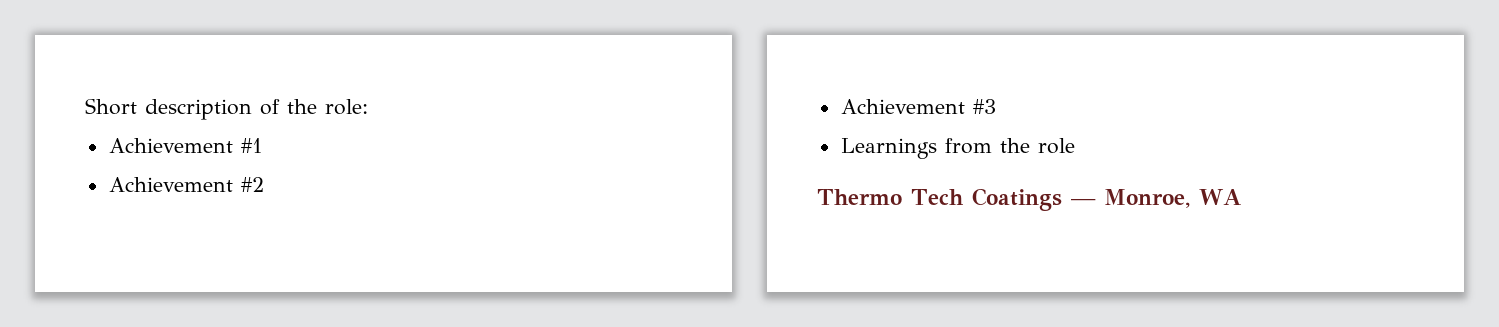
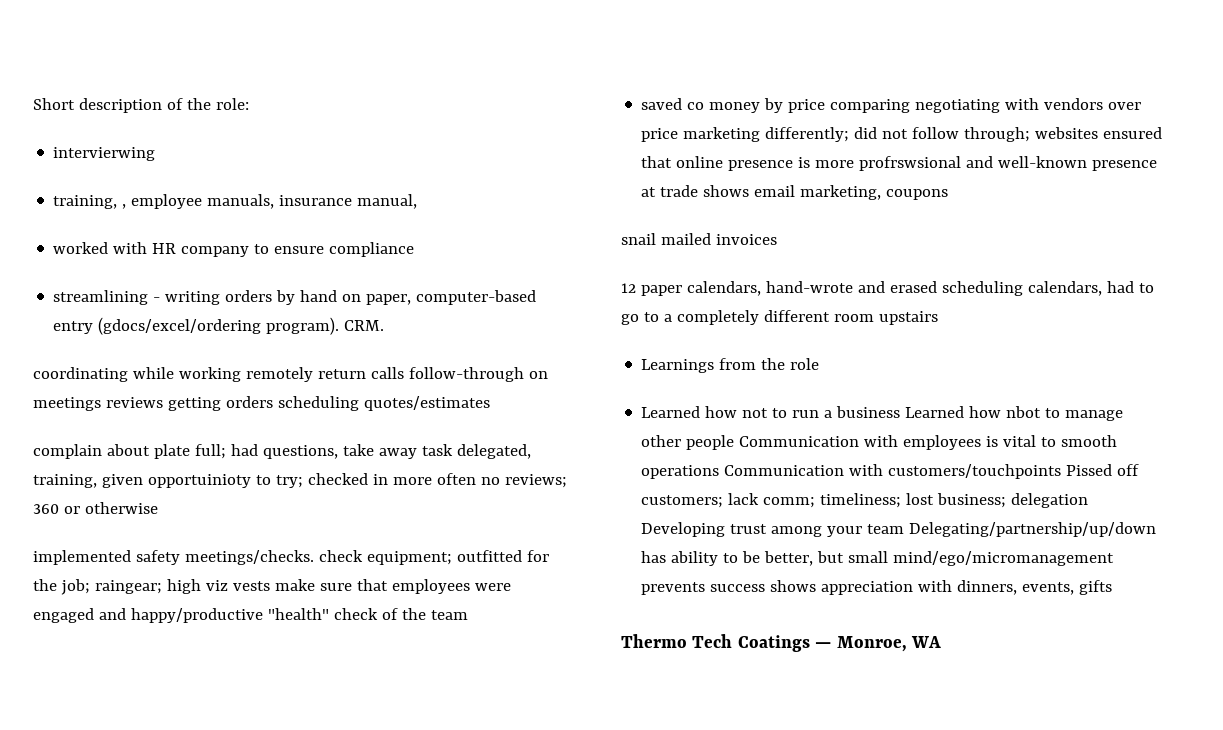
- Achievement #1
- Achievement #2
- Achievement #3
+ intervierwing
+ training, , employee manuals, insurance manual,
+ worked with HR company to ensure compliance
+ streamlining - writing orders by hand on paper, computer-based entry (gdocs/excel/ordering program). CRM.
+ coordinating while working remotely return calls follow-through on meetings reviews getting orders scheduling quotes/estimates
+ complain about plate full; had questions, take away task delegated, training, given opportuinioty to try; checked in more often no reviews; 360 or otherwise
+ implemented safety meetings/checks. check equipment; outfitted for the job; raingear; high viz vests make sure that employees were engaged and happy/productive "health" check of the team
+ saved co money by price comparing negotiating with vendors over price marketing differently; did not follow through; websites ensured that online presence is more profrswsional and well-known presence at trade shows email marketing, coupons
+ snail mailed invoices
+ 12 paper calendars, hand-wrote and erased scheduling calendars, had to go to a completely different room upstairs
  Learnings from the role
+ Learned how not to run a business Learned how nbot to manage other people Communication with employees is vital to smooth operations Communication with customers/touchpoints Pissed off customers; lack comm; timeliness; lost business; delegation Developing trust among your team Delegating/partnership/up/down has ability to be better, but small mind/ego/micromanagement prevents success shows appreciation with dinners, events, gifts

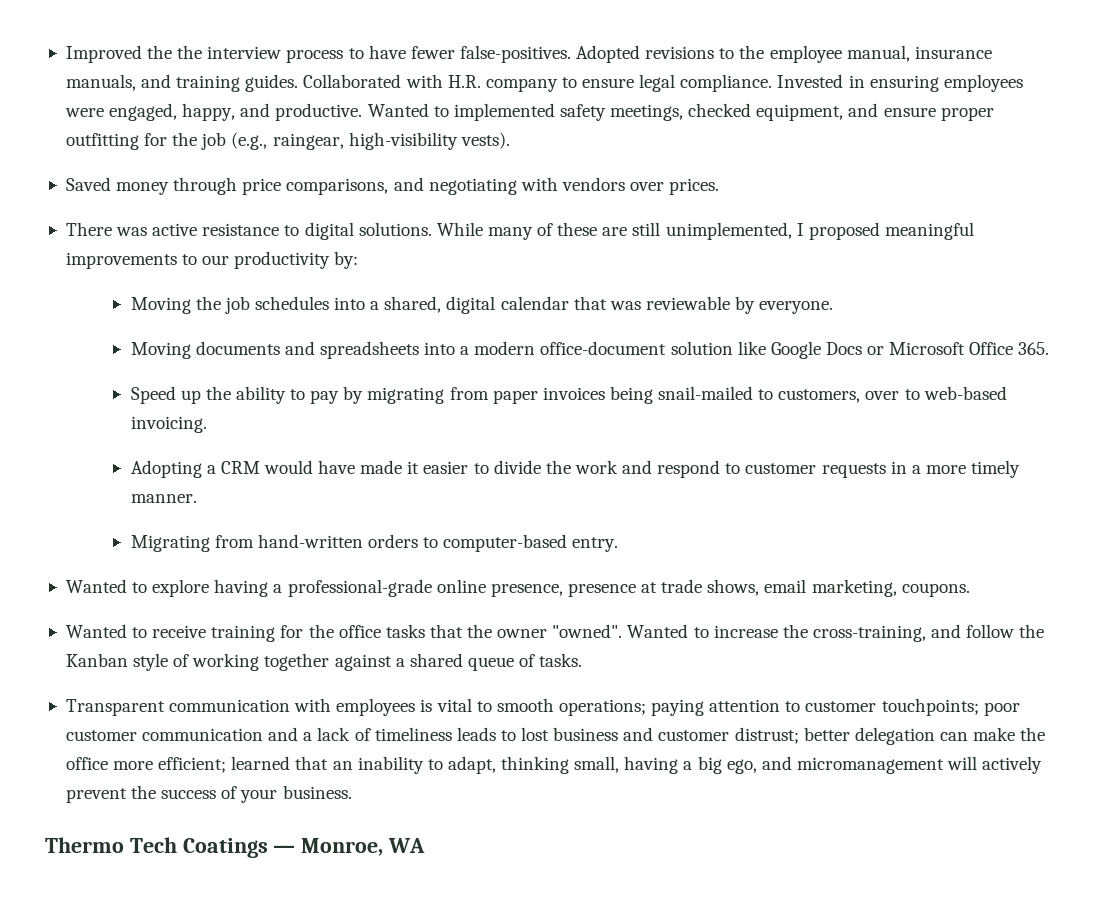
- Short description of the role:
- intervierwing
- training, , employee manuals, insurance manual,
- worked with HR company to ensure compliance
- streamlining - writing orders by hand on paper, computer-based entry (gdocs/excel/ordering program). CRM.
- coordinating while working remotely return calls follow-through on meetings reviews getting orders scheduling quotes/estimates
- complain about plate full; had questions, take away task delegated, training, given opportuinioty to try; checked in more often no reviews; 360 or otherwise
- implemented safety meetings/checks. check equipment; outfitted for the job; raingear; high viz vests make sure that employees were engaged and happy/productive "health" check of the team
- saved co money by price comparing negotiating with vendors over price marketing differently; did not follow through; websites ensured that online presence is more profrswsional and well-known presence at trade shows email marketing, coupons
- snail mailed invoices
- 12 paper calendars, hand-wrote and erased scheduling calendars, had to go to a completely different room upstairs
- Learnings from the role
- Learned how not to run a business Learned how nbot to manage other people Communication with employees is vital to smooth operations Communication with customers/touchpoints Pissed off customers; lack comm; timeliness; lost business; delegation Developing trust among your team Delegating/partnership/up/down has ability to be better, but small mind/ego/micromanagement prevents success shows appreciation with dinners, events, gifts
+ Improved the the interview process to have fewer false-positives. Adopted revisions to the employee manual, insurance manuals, and training guides. Collaborated with H.R. company to ensure legal compliance. Invested in ensuring employees were engaged, happy, and productive. Wanted to implemented safety meetings, checked equipment, and ensure proper outfitting for the job (e.g., raingear, high-visibility vests).
+ Saved money through price comparisons, and negotiating with vendors over prices.
+ There was active resistance to digital solutions. While many of these are still unimplemented, I proposed meaningful improvements to our productivity by:
+ Moving the job schedules into a shared, digital calendar that was reviewable by everyone.
+ Moving documents and spreadsheets into a modern office-document solution like Google Docs or Microsoft Office 365.
+ Speed up the ability to pay by migrating from paper invoices being snail-mailed to customers, over to web-based invoicing.
+ Adopting a CRM would have made it easier to divide the work and respond to customer requests in a more timely manner.
+ Migrating from hand-written orders to computer-based entry.
+ Wanted to explore having a professional-grade online presence, presence at trade shows, email marketing, coupons.
+ Wanted to receive training for the office tasks that the owner "owned". Wanted to increase the cross-training, and follow the Kanban style of working together against a shared queue of tasks.
+ Transparent communication with employees is vital to smooth operations; paying attention to customer touchpoints; poor customer communication and a lack of timeliness leads to lost business and customer distrust; better delegation can make the office more efficient; learned that an inability to adapt, thinking small, having a big ego, and micromanagement will actively prevent the success of your business.

